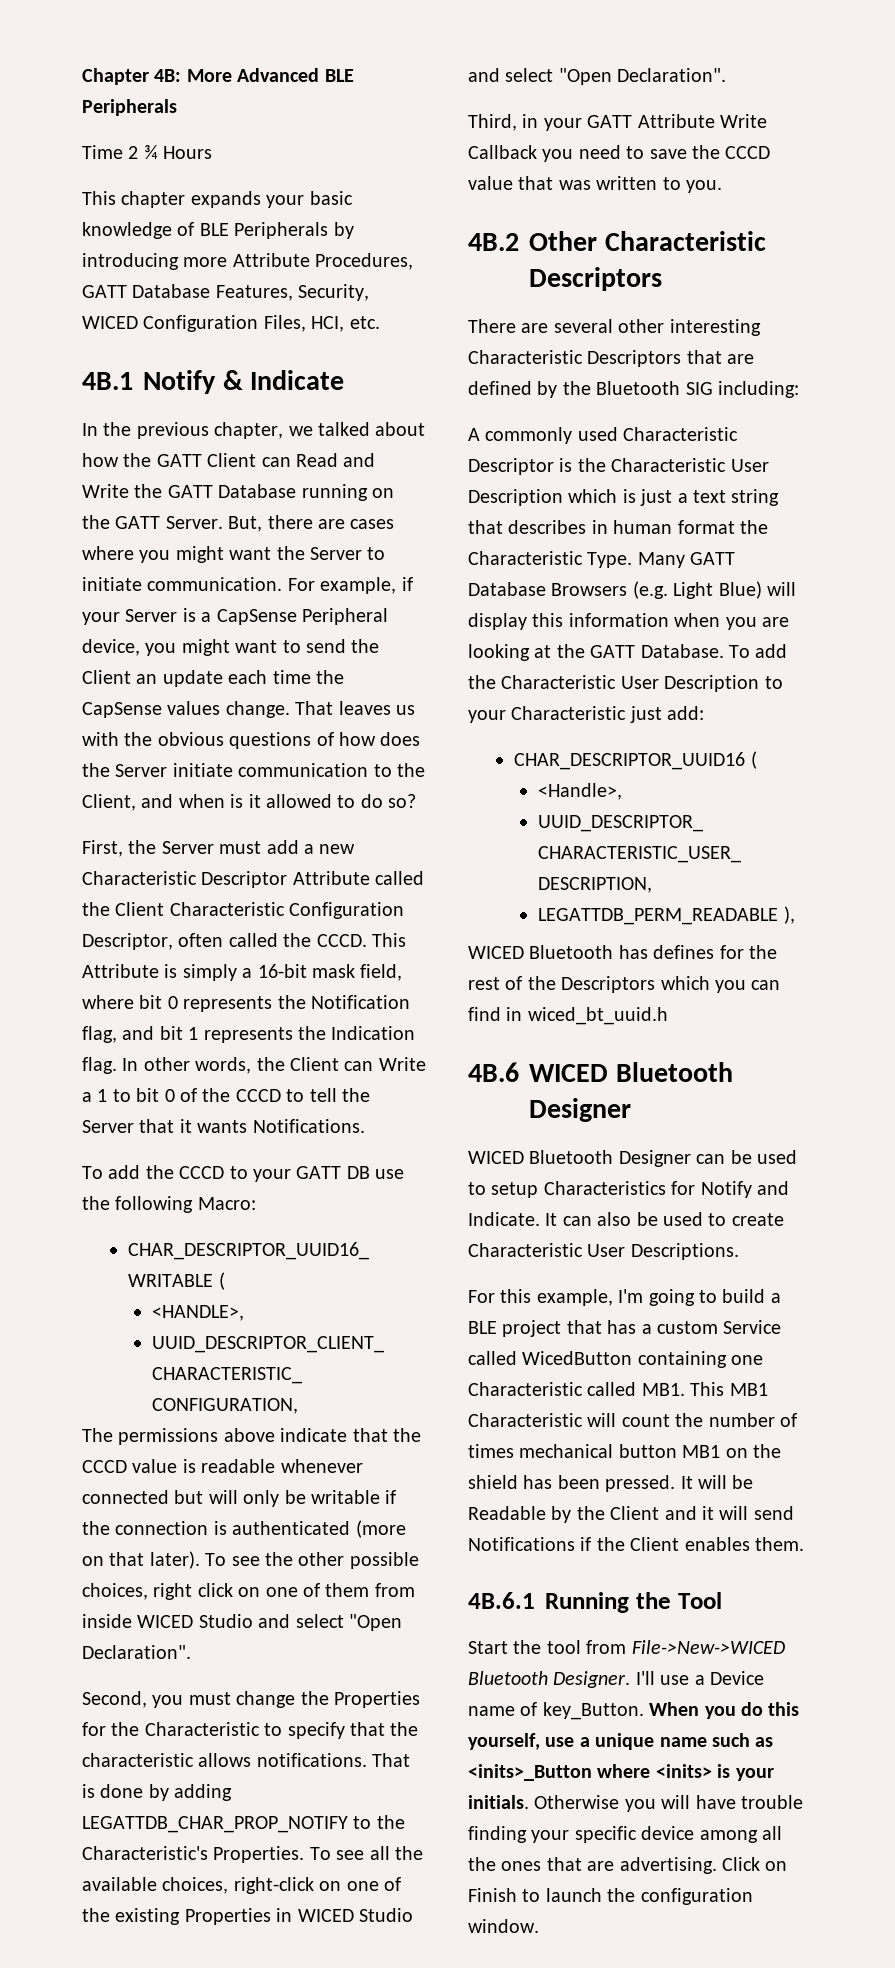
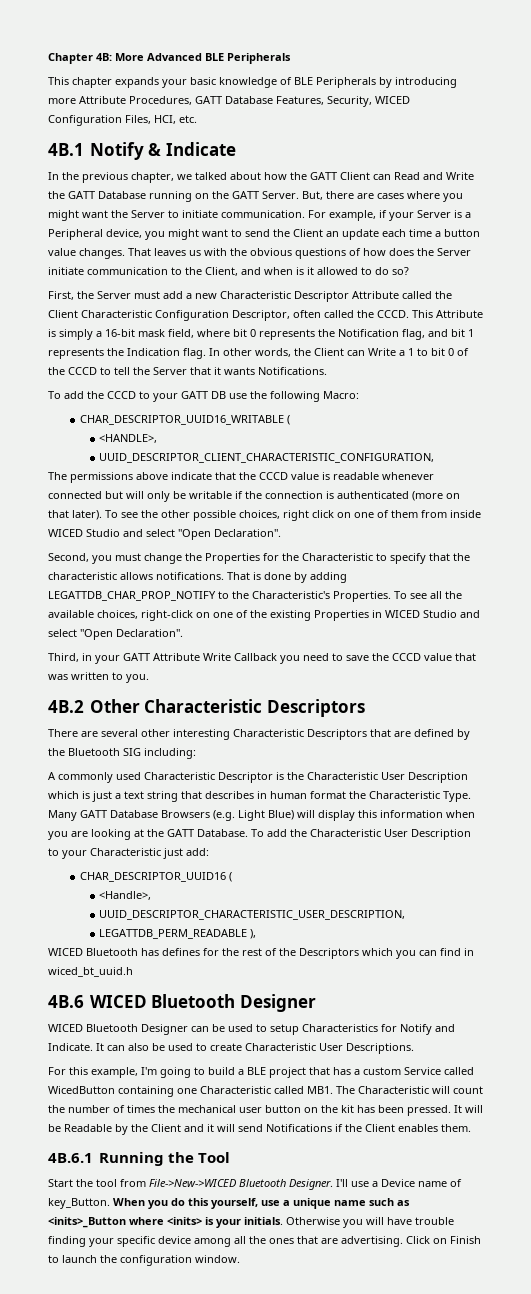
- Time 2 ¾ Hours
- For example, if your Server is a CapSense Peripheral device, you might want to send the Client an update each time the CapSense values change.
+ For example, if your Server is a Peripheral device, you might want to send the Client an update each time a button value changes.
- For this example, I'm going to build a BLE project that has a custom Service called WicedButton containing one Characteristic called MB1. This MB1 Characteristic will count the number of times mechanical button MB1 on the shield has been pressed.
+ For this example, I'm going to build a BLE project that has a custom Service called WicedButton containing one Characteristic called MB1. The Characteristic will count the number of times the mechanical user button on the kit has been pressed.

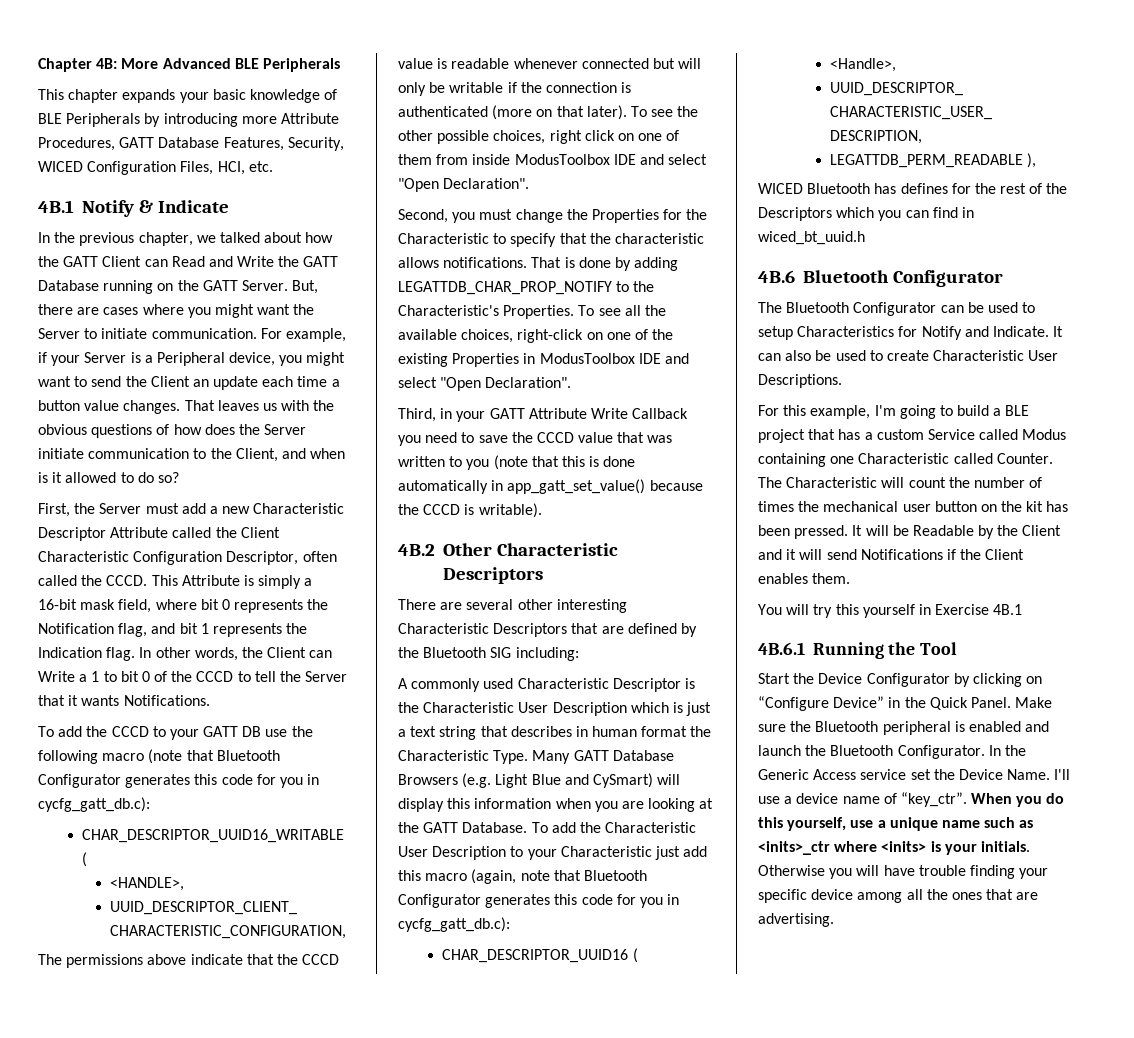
- To add the CCCD to your GATT DB use the following Macro:
+ To add the CCCD to your GATT DB use the following macro (note that Bluetooth Configurator generates this code for you in cycfg_gatt_db.c):
- To see the other possible choices, right click on one of them from inside WICED Studio and select "Open Declaration".
+ To see the other possible choices, right click on one of them from inside ModusToolbox IDE and select "Open Declaration".
- To see all the available choices, right-click on one of the existing Properties in WICED Studio and select "Open Declaration".
+ To see all the available choices, right-click on one of the existing Properties in ModusToolbox IDE and select "Open Declaration".
- Third, in your GATT Attribute Write Callback you need to save the CCCD value that was written to you.
+ Third, in your GATT Attribute Write Callback you need to save the CCCD value that was written to you (note that this is done automatically in app_gatt_set_value() because the CCCD is writable).
- Many GATT Database Browsers (e.g. Light Blue) will display this information when you are looking at the GATT Database.
+ Many GATT Database Browsers (e.g. Light Blue and CySmart) will display this information when you are looking at the GATT Database.
- To add the Characteristic User Description to your Characteristic just add:
+ To add the Characteristic User Description to your Characteristic just add this macro (again, note that Bluetooth Configurator generates this code for you in cycfg_gatt_db.c):
- 4B.6 WICED Bluetooth Designer
- WICED Bluetooth Designer can be used to setup Characteristics for Notify and Indicate.
+ 4B.6 Bluetooth Configurator
+ The Bluetooth Configurator can be used to setup Characteristics for Notify and Indicate.
- For this example, I'm going to build a BLE project that has a custom Service called WicedButton containing one Characteristic called MB1. The Characteristic will count the number of times the mechanical user button on the kit has been pressed.
+ For this example, I'm going to build a BLE project that has a custom Service called Modus containing one Characteristic called Counter. The Characteristic will count the number of times the mechanical user button on the kit has been pressed.
+ You will try this yourself in Exercise 4B.1
- Start the tool from File->New->WICED Bluetooth Designer.
+ Start the Device Configurator by clicking on “Configure Device” in the Quick Panel. Make sure the Bluetooth peripheral is enabled and launch the Bluetooth Configurator. In the Generic Access service set the Device Name.
- I'll use a Device name of key_Button.
+ I'll use a device name of “key_ctr”.
- When you do this yourself, use a unique name such as <inits>_Button where <inits> is your initials.
+ When you do this yourself, use a unique name such as <inits>_ctr where <inits> is your initials.
- Click on Finish to launch the configuration window.

